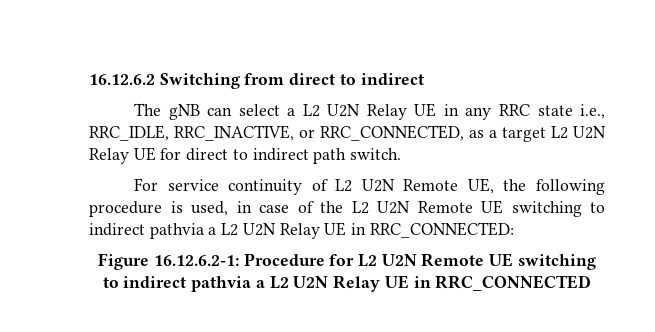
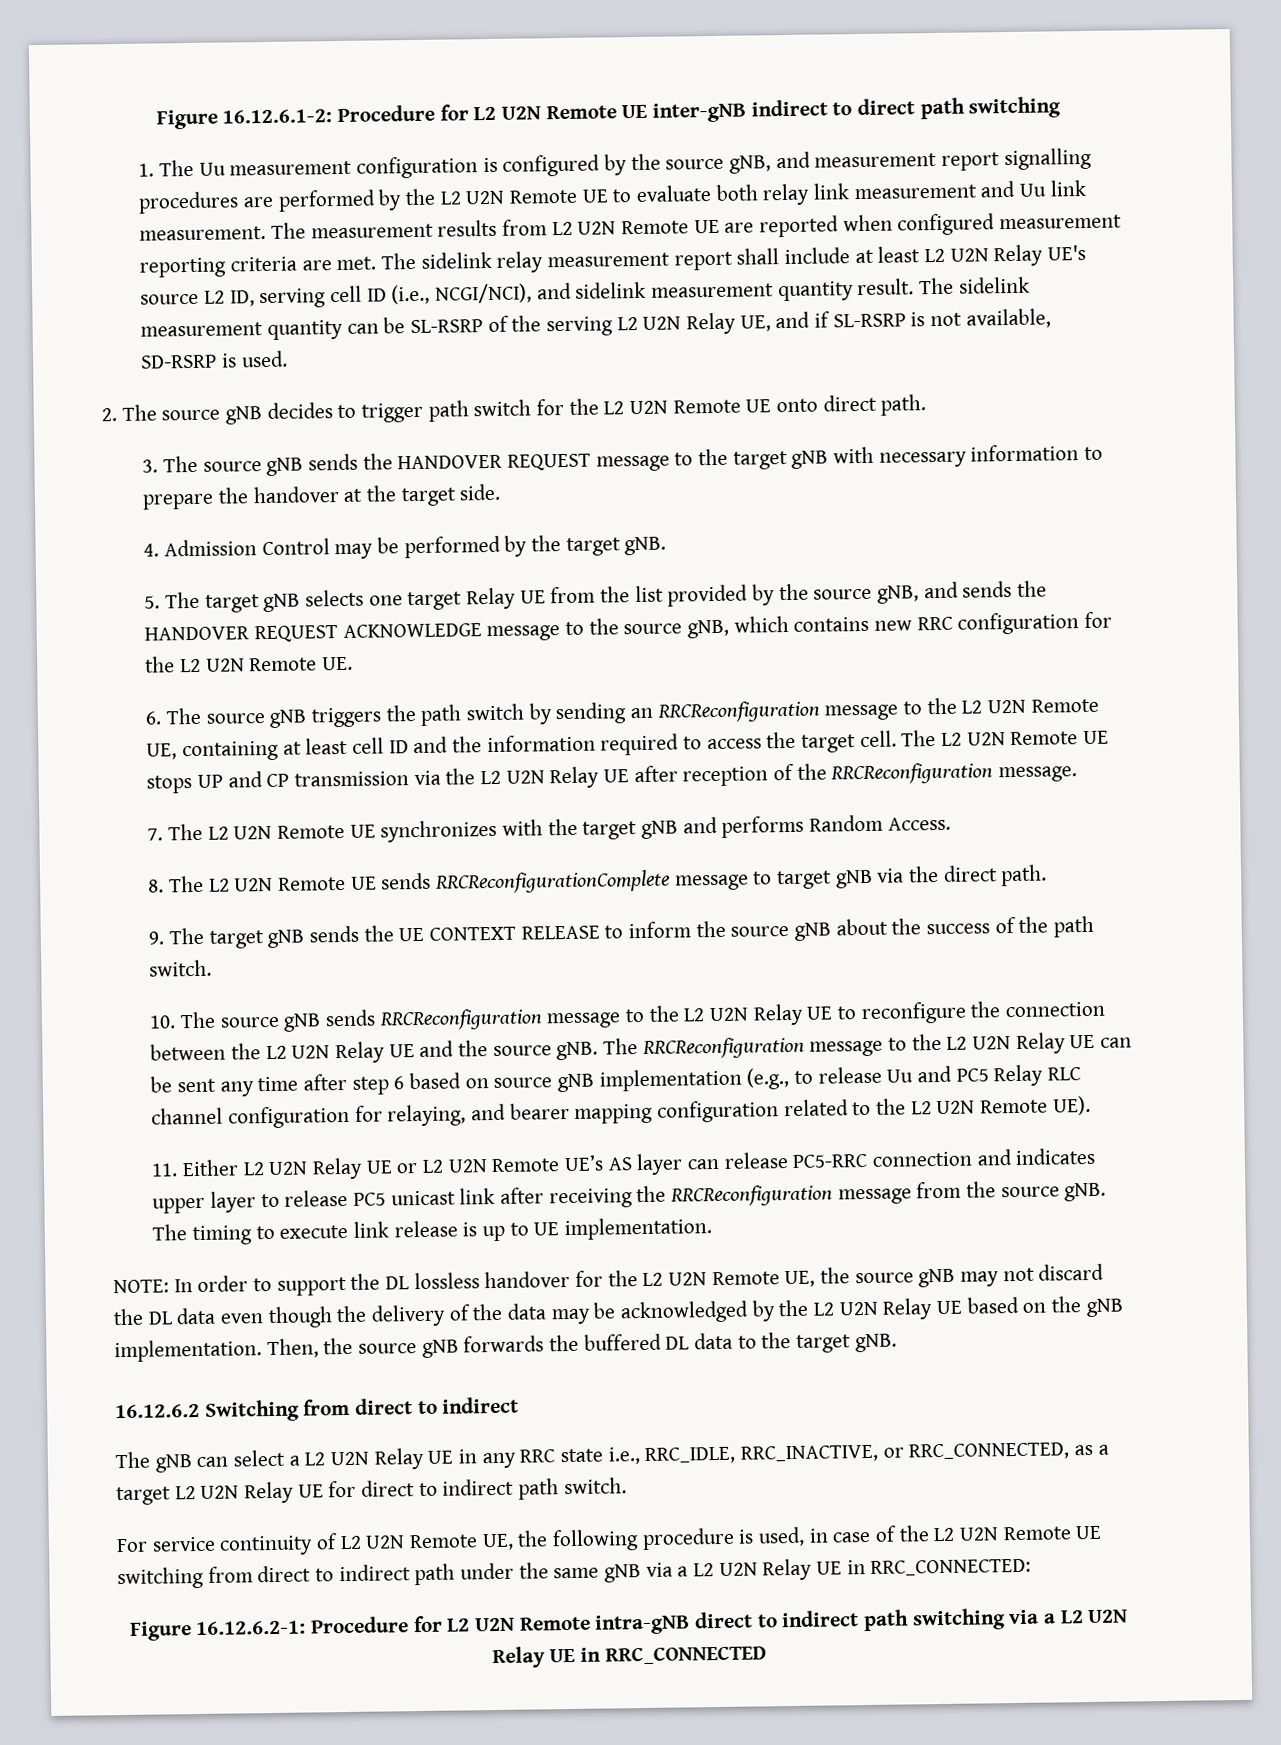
+ Figure 16.12.6.1-2: Procedure for L2 U2N Remote UE inter-gNB indirect to direct path switching
+ 1. The Uu measurement configuration is configured by the source gNB, and measurement report signalling procedures are performed by the L2 U2N Remote UE to evaluate both relay link measurement and Uu link measurement. The measurement results from L2 U2N Remote UE are reported when configured measurement reporting criteria are met. The sidelink relay measurement report shall include at least L2 U2N Relay UE's source L2 ID, serving cell ID (i.e., NCGI/NCI), and sidelink measurement quantity result. The sidelink measurement quantity can be SL-RSRP of the serving L2 U2N Relay UE, and if SL-RSRP is not available, SD-RSRP is used.
+ 2. The source gNB decides to trigger path switch for the L2 U2N Remote UE onto direct path.
+ 3. The source gNB sends the HANDOVER REQUEST message to the target gNB with necessary information to prepare the handover at the target side.
+ 4. Admission Control may be performed by the target gNB.
+ 5. The target gNB selects one target Relay UE from the list provided by the source gNB, and sends the HANDOVER REQUEST ACKNOWLEDGE message to the source gNB, which contains new RRC configuration for the L2 U2N Remote UE.
+ 6. The source gNB triggers the path switch by sending an RRCReconfiguration message to the L2 U2N Remote UE, containing at least cell ID and the information required to access the target cell. The L2 U2N Remote UE stops UP and CP transmission via the L2 U2N Relay UE after reception of the RRCReconfiguration message.
+ 7. The L2 U2N Remote UE synchronizes with the target gNB and performs Random Access.
+ 8. The L2 U2N Remote UE sends RRCReconfigurationComplete message to target gNB via the direct path.
+ 9. The target gNB sends the UE CONTEXT RELEASE to inform the source gNB about the success of the path switch.
+ 10. The source gNB sends RRCReconfiguration message to the L2 U2N Relay UE to reconfigure the connection between the L2 U2N Relay UE and the source gNB. The RRCReconfiguration message to the L2 U2N Relay UE can be sent any time after step 6 based on source gNB implementation (e.g., to release Uu and PC5 Relay RLC channel configuration for relaying, and bearer mapping configuration related to the L2 U2N Remote UE).
+ 11. Either L2 U2N Relay UE or L2 U2N Remote UE’s AS layer can release PC5-RRC connection and indicates upper layer to release PC5 unicast link after receiving the RRCReconfiguration message from the source gNB. The timing to execute link release is up to UE implementation.
+ NOTE: In order to support the DL lossless handover for the L2 U2N Remote UE, the source gNB may not discard the DL data even though the delivery of the data may be acknowledged by the L2 U2N Relay UE based on the gNB implementation. Then, the source gNB forwards the buffered DL data to the target gNB.
- For service continuity of L2 U2N Remote UE, the following procedure is used, in case of the L2 U2N Remote UE switching to indirect pathvia a L2 U2N Relay UE in RRC_CONNECTED:
+ For service continuity of L2 U2N Remote UE, the following procedure is used, in case of the L2 U2N Remote UE switching from direct to indirect path under the same gNB via a L2 U2N Relay UE in RRC_CONNECTED:
- Figure 16.12.6.2-1: Procedure for L2 U2N Remote UE switching to indirect pathvia a L2 U2N Relay UE in RRC_CONNECTED
+ Figure 16.12.6.2-1: Procedure for L2 U2N Remote intra-gNB direct to indirect path switching via a L2 U2N Relay UE in RRC_CONNECTED

